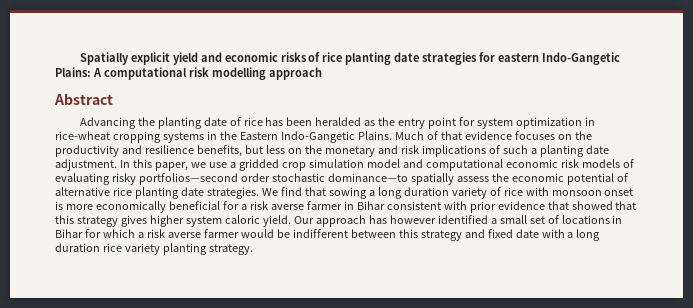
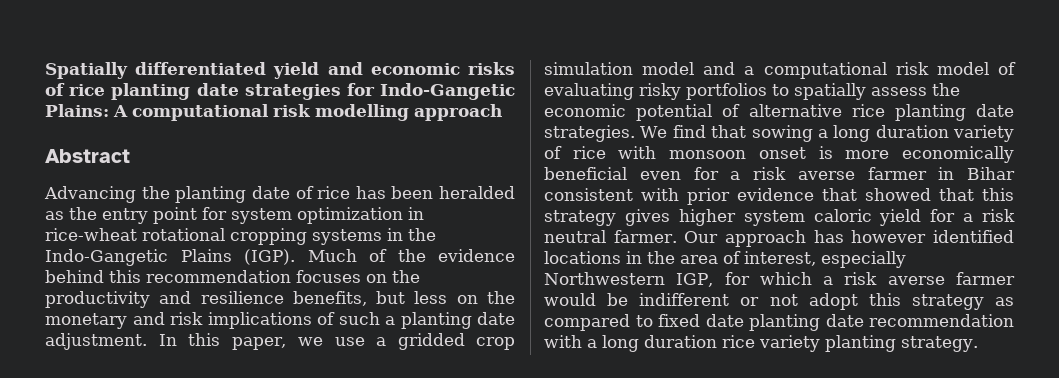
- Spatially explicit yield and economic risks of rice planting date strategies for eastern Indo-Gangetic Plains: A computational risk modelling approach
+ Spatially differentiated yield and economic risks of rice planting date strategies for Indo-Gangetic Plains: A computational risk modelling approach
- Advancing the planting date of rice has been heralded as the entry point for system optimization in rice-wheat cropping systems in the Eastern Indo-Gangetic Plains. Much of that evidence focuses on the productivity and resilience benefits, but less on the monetary and risk implications of such a planting date adjustment.
+ Advancing the planting date of rice has been heralded as the entry point for system optimization in rice-wheat rotational cropping systems in the Indo-Gangetic Plains (IGP). Much of the evidence behind this recommendation focuses on the productivity and resilience benefits, but less on the monetary and risk implications of such a planting date adjustment.
- In this paper, we use a gridded crop simulation model and computational economic risk models of evaluating risky portfolios—second order stochastic dominance—to spatially assess the economic potential of alternative rice planting date strategies.
+ In this paper, we use a gridded crop simulation model and a computational risk model of evaluating risky portfolios to spatially assess the economic potential of alternative rice planting date strategies.
- We find that sowing a long duration variety of rice with monsoon onset is more economically beneficial for a risk averse farmer in Bihar consistent with prior evidence that showed that this strategy gives higher system caloric yield.
+ We find that sowing a long duration variety of rice with monsoon onset is more economically beneficial even for a risk averse farmer in Bihar consistent with prior evidence that showed that this strategy gives higher system caloric yield for a risk neutral farmer.
- Our approach has however identified a small set of locations in Bihar for which a risk averse farmer would be indifferent between this strategy and fixed date with a long duration rice variety planting strategy.
+ Our approach has however identified locations in the area of interest, especially Northwestern IGP, for which a risk averse farmer would be indifferent or not adopt this strategy as compared to fixed date planting date recommendation with a long duration rice variety planting strategy.

